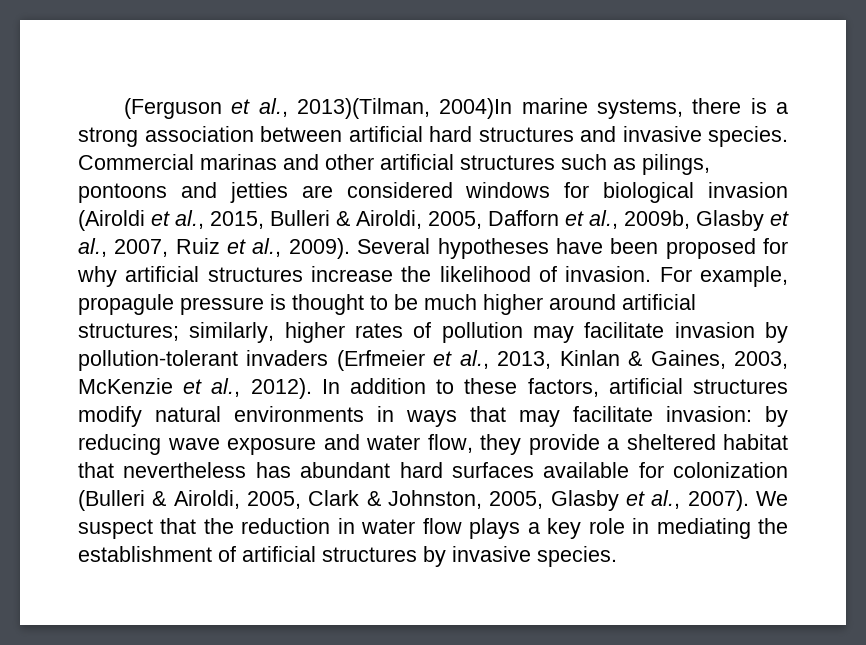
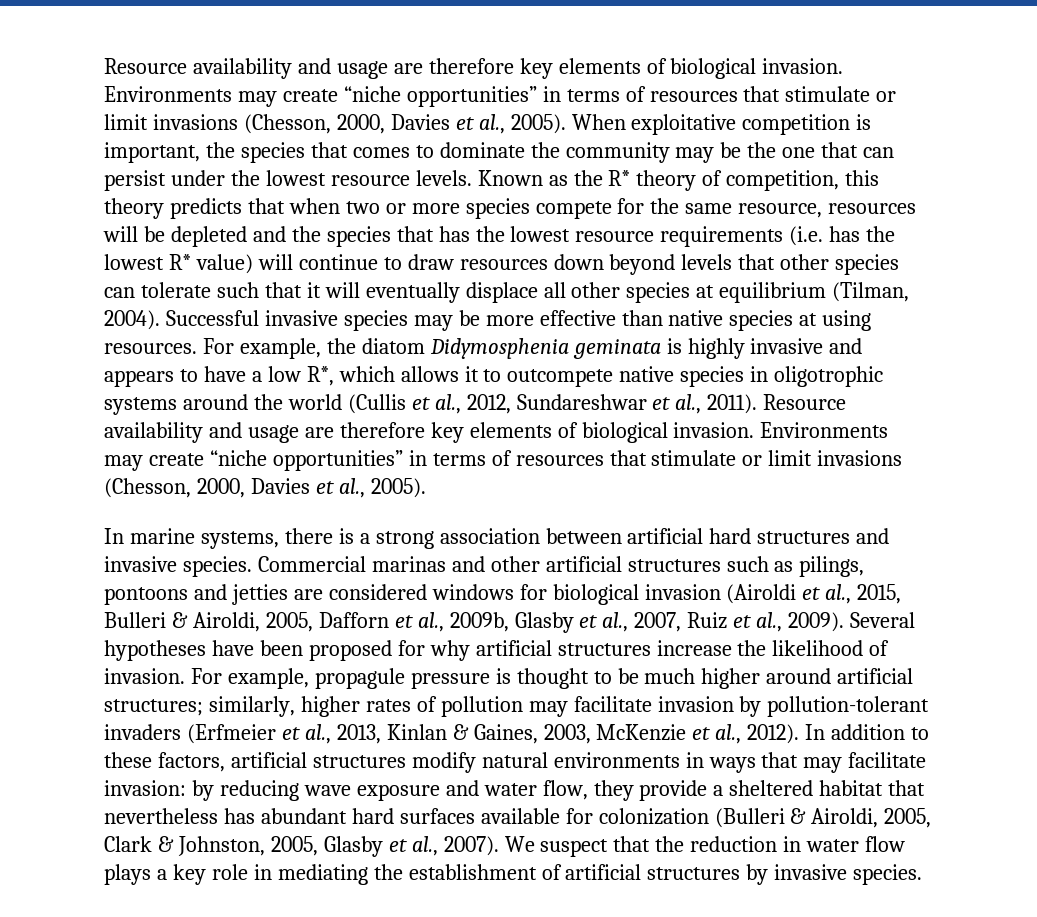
- (Ferguson et al., 2013)(Tilman, 2004)In marine systems, there is a strong association between artificial hard structures and invasive species.
+ Resource availability and usage are therefore key elements of biological invasion. Environments may create “niche opportunities” in terms of resources that stimulate or limit invasions (Chesson, 2000, Davies et al., 2005). When exploitative competition is important, the species that comes to dominate the community may be the one that can persist under the lowest resource levels. Known as the R* theory of competition, this theory predicts that when two or more species compete for the same resource, resources will be depleted and the species that has the lowest resource requirements (i.e. has the lowest R* value) will continue to draw resources down beyond levels that other species can tolerate such that it will eventually displace all other species at equilibrium (Tilman, 2004). Successful invasive species may be more effective than native species at using resources. For example, the diatom Didymosphenia geminata is highly invasive and appears to have a low R*, which allows it to outcompete native species in oligotrophic systems around the world (Cullis et al., 2012, Sundareshwar et al., 2011). Resource availability and usage are therefore key elements of biological invasion. Environments may create “niche opportunities” in terms of resources that stimulate or limit invasions (Chesson, 2000, Davies et al., 2005).
+ In marine systems, there is a strong association between artificial hard structures and invasive species.

